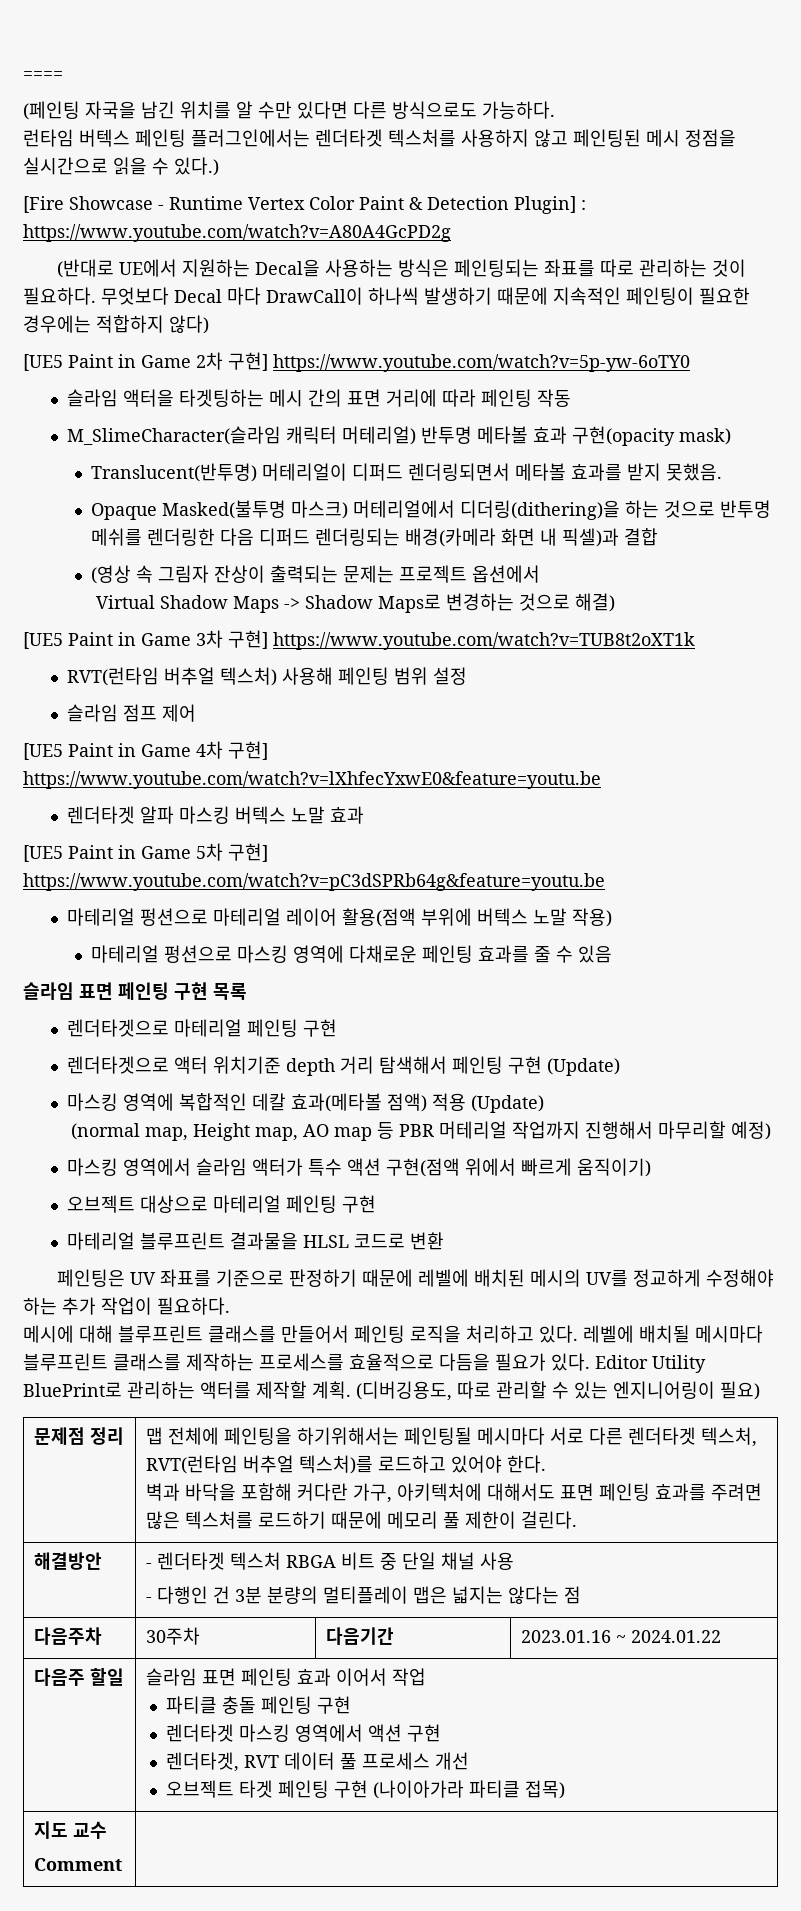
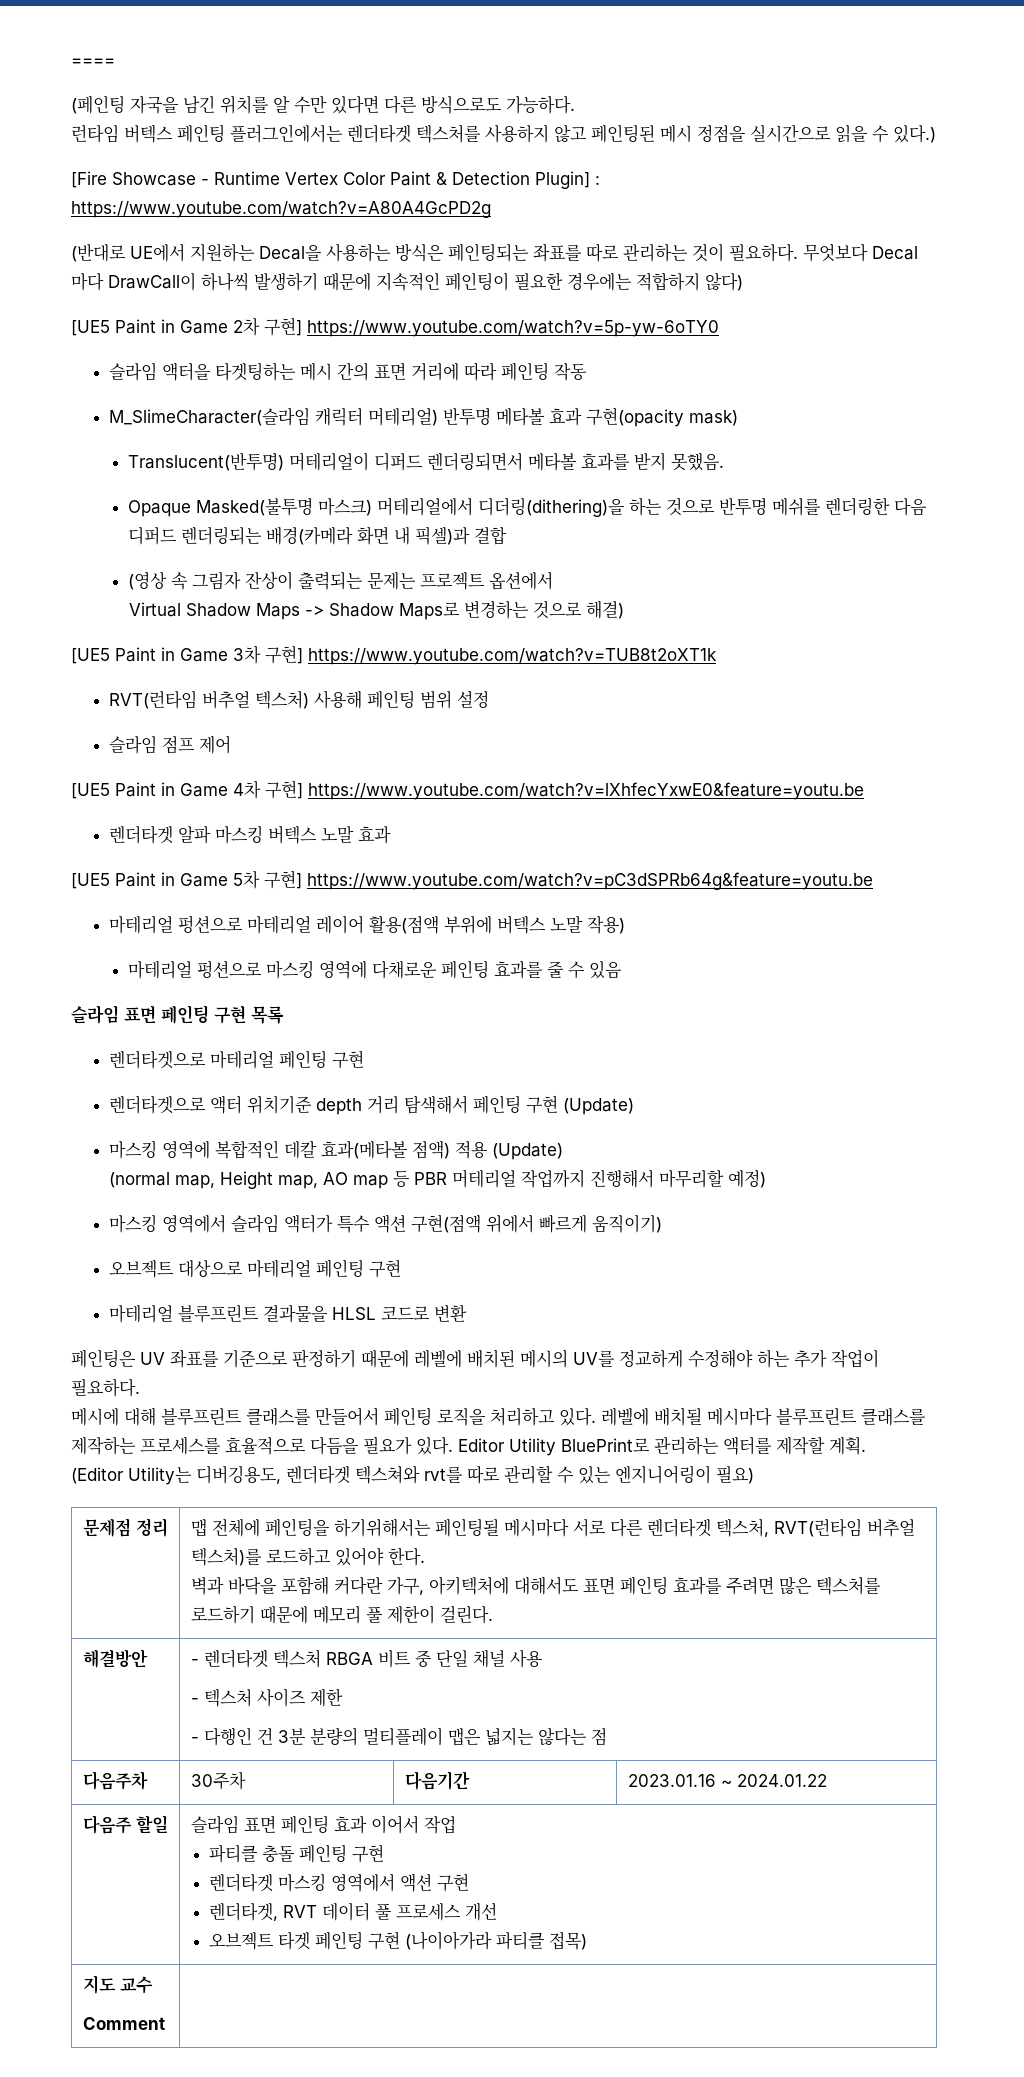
- Editor Utility BluePrint로 관리하는 액터를 제작할 계획. (디버깅용도, 따로 관리할 수 있는 엔지니어링이 필요)
+ Editor Utility BluePrint로 관리하는 액터를 제작할 계획.
+ (Editor Utility는 디버깅용도, 렌더타겟 텍스쳐와 rvt를 따로 관리할 수 있는 엔지니어링이 필요)
  해결방안 | - 렌더타겟 텍스처 RBGA 비트 중 단일 채널 사용
+ - 텍스처 사이즈 제한

